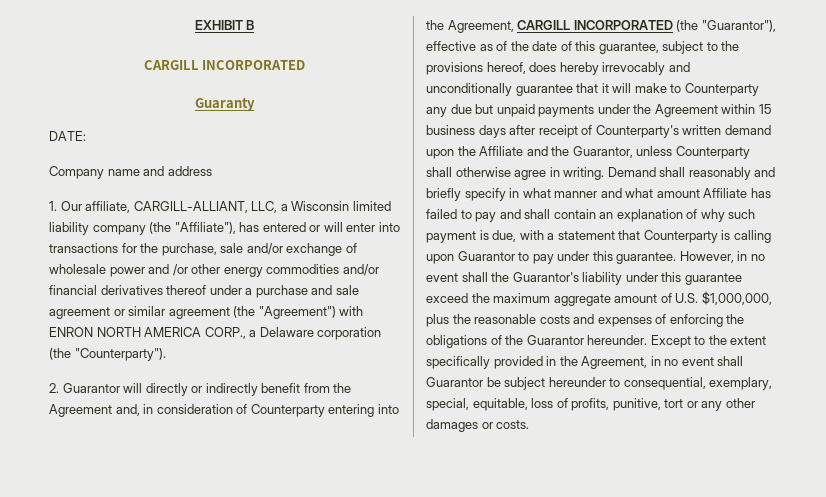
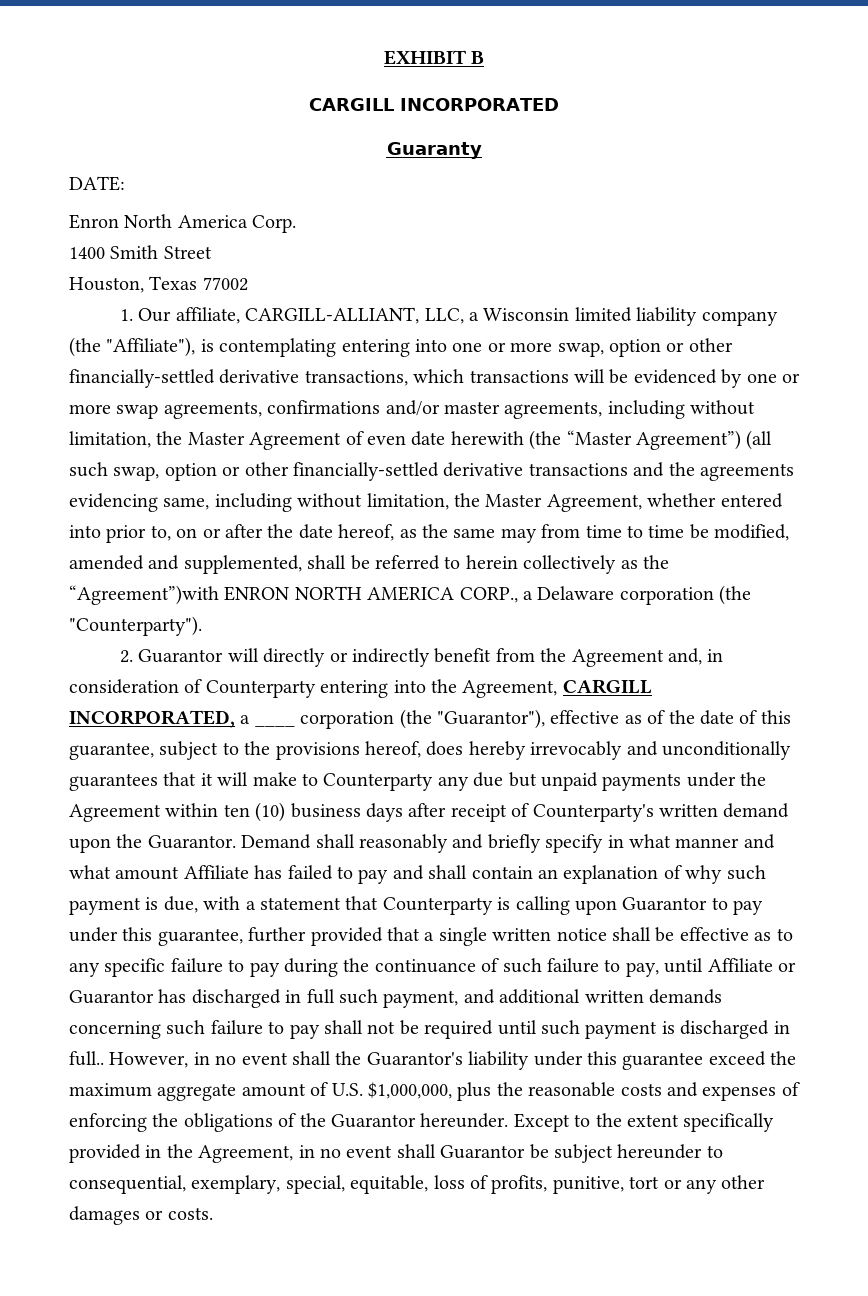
- Company name and address
+ Enron North America Corp.
+ 1400 Smith Street
+ Houston, Texas 77002
- 1. Our affiliate, CARGILL-ALLIANT, LLC, a Wisconsin limited liability company (the "Affiliate"), has entered or will enter into transactions for the purchase, sale and/or exchange of wholesale power and /or other energy commodities and/or financial derivatives thereof under a purchase and sale agreement or similar agreement (the "Agreement") with ENRON NORTH AMERICA CORP., a Delaware corporation (the "Counterparty").
+ 1. Our affiliate, CARGILL-ALLIANT, LLC, a Wisconsin limited liability company (the "Affiliate"), is contemplating entering into one or more swap, option or other financially-settled derivative transactions, which transactions will be evidenced by one or more swap agreements, confirmations and/or master agreements, including without limitation, the Master Agreement of even date herewith (the “Master Agreement”) (all such swap, option or other financially-settled derivative transactions and the agreements evidencing same, including without limitation, the Master Agreement, whether entered into prior to, on or after the date hereof, as the same may from time to time be modified, amended and supplemented, shall be referred to herein collectively as the “Agreement”)with ENRON NORTH AMERICA CORP., a Delaware corporation (the "Counterparty").
- 2. Guarantor will directly or indirectly benefit from the Agreement and, in consideration of Counterparty entering into the Agreement, CARGILL INCORPORATED (the "Guarantor"), effective as of the date of this guarantee, subject to the provisions hereof, does hereby irrevocably and unconditionally guarantee that it will make to Counterparty any due but unpaid payments under the Agreement within 15 business days after receipt of Counterparty's written demand upon the Affiliate and the Guarantor, unless Counterparty shall otherwise agree in writing.
+ 2. Guarantor will directly or indirectly benefit from the Agreement and, in consideration of Counterparty entering into the Agreement, CARGILL INCORPORATED, a ____ corporation (the "Guarantor"), effective as of the date of this guarantee, subject to the provisions hereof, does hereby irrevocably and unconditionally guarantees that it will make to Counterparty any due but unpaid payments under the Agreement within ten (10) business days after receipt of Counterparty's written demand upon the Guarantor.
- Demand shall reasonably and briefly specify in what manner and what amount Affiliate has failed to pay and shall contain an explanation of why such payment is due, with a statement that Counterparty is calling upon Guarantor to pay under this guarantee.
+ Demand shall reasonably and briefly specify in what manner and what amount Affiliate has failed to pay and shall contain an explanation of why such payment is due, with a statement that Counterparty is calling upon Guarantor to pay under this guarantee, further provided that a single written notice shall be effective as to any specific failure to pay during the continuance of such failure to pay, until Affiliate or Guarantor has discharged in full such payment, and additional written demands concerning such failure to pay shall not be required until such payment is discharged in full..

